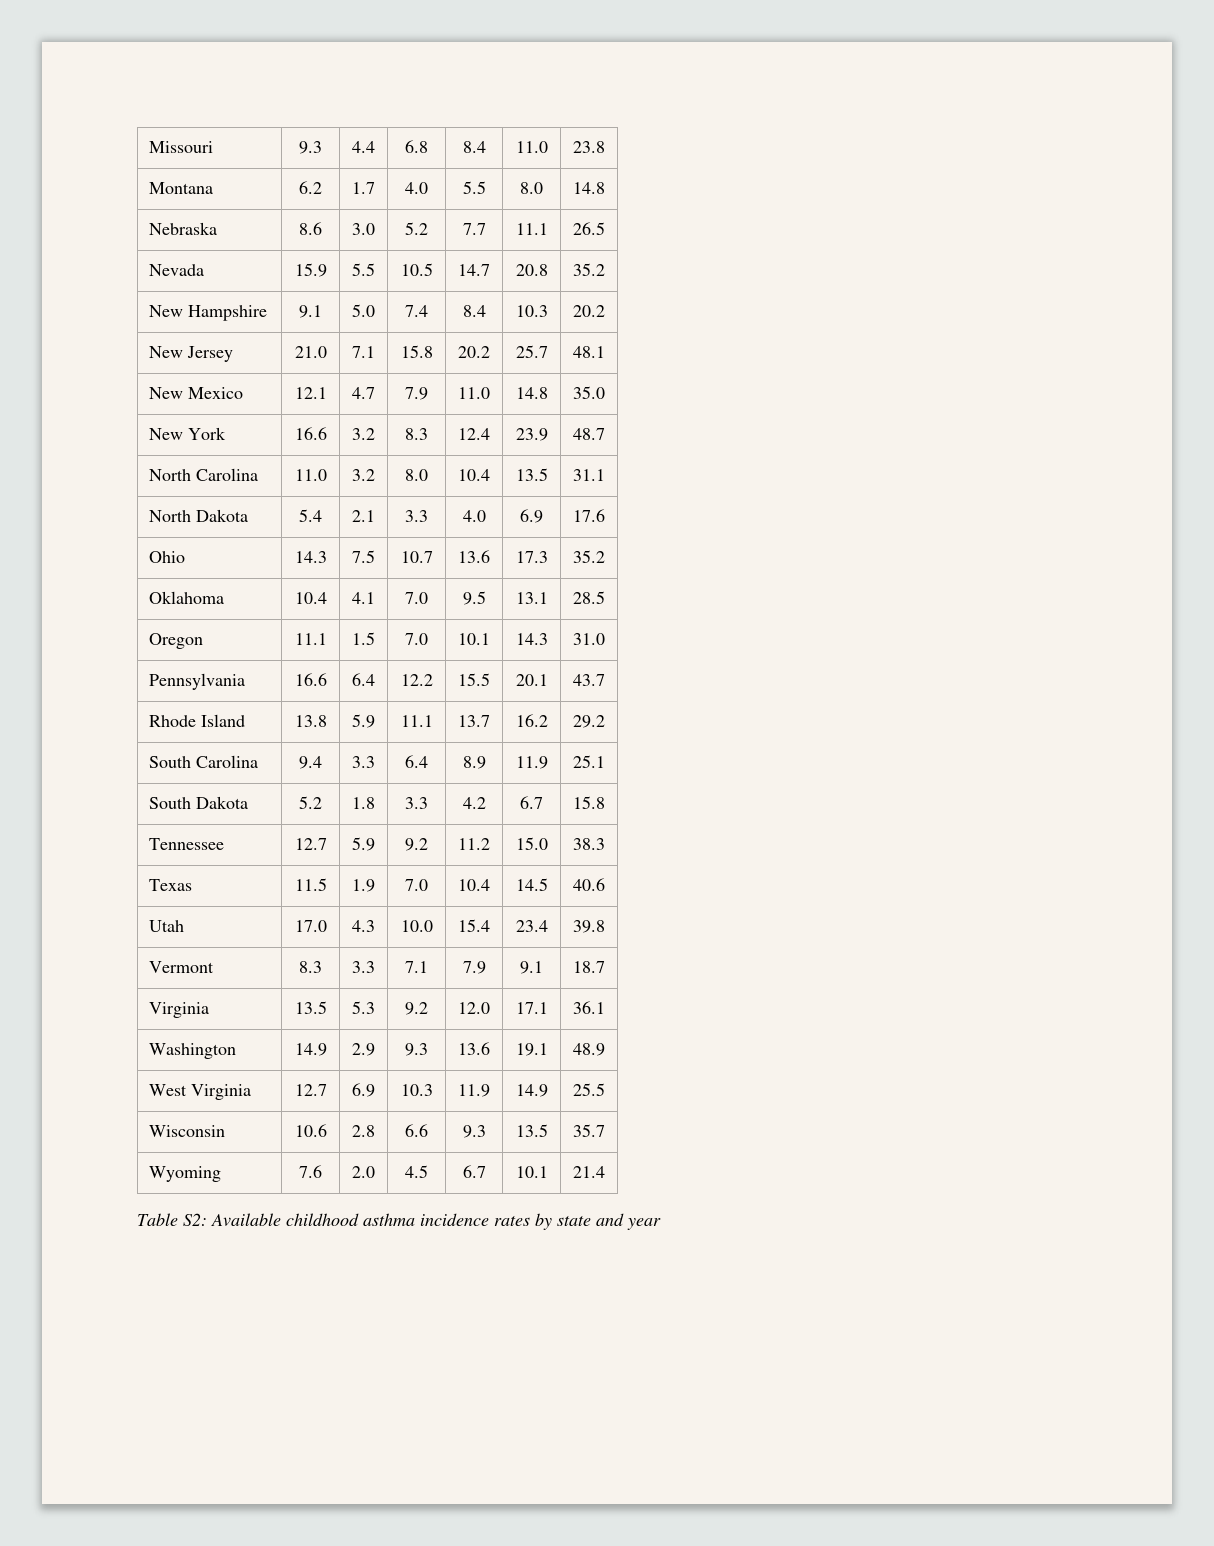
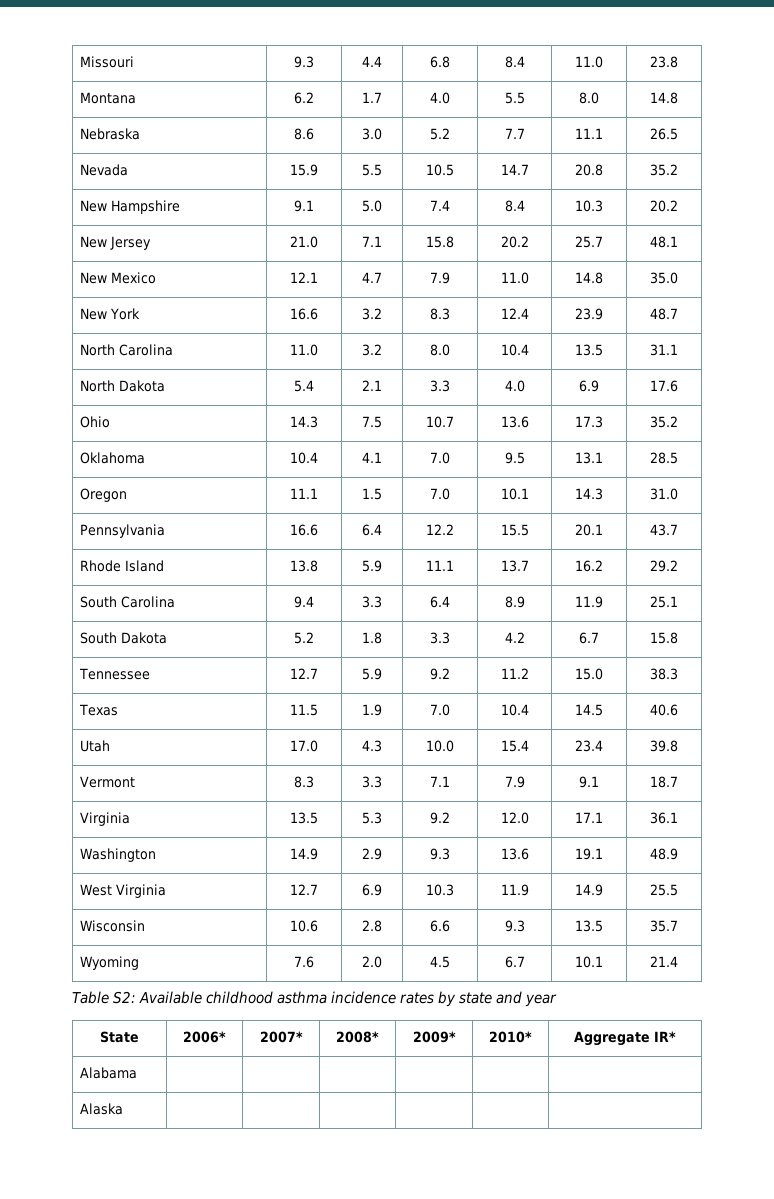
+ State | 2006* | 2007* | 2008* | 2009* | 2010* | Aggregate IR*
+ Alabama | | | | | |
+ Alaska | | | | | |

